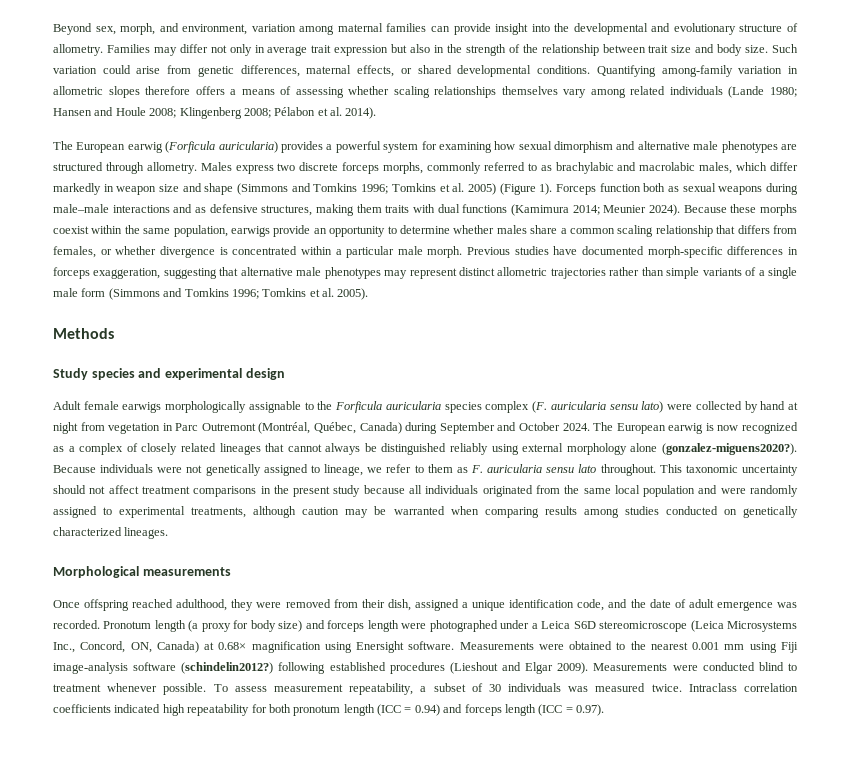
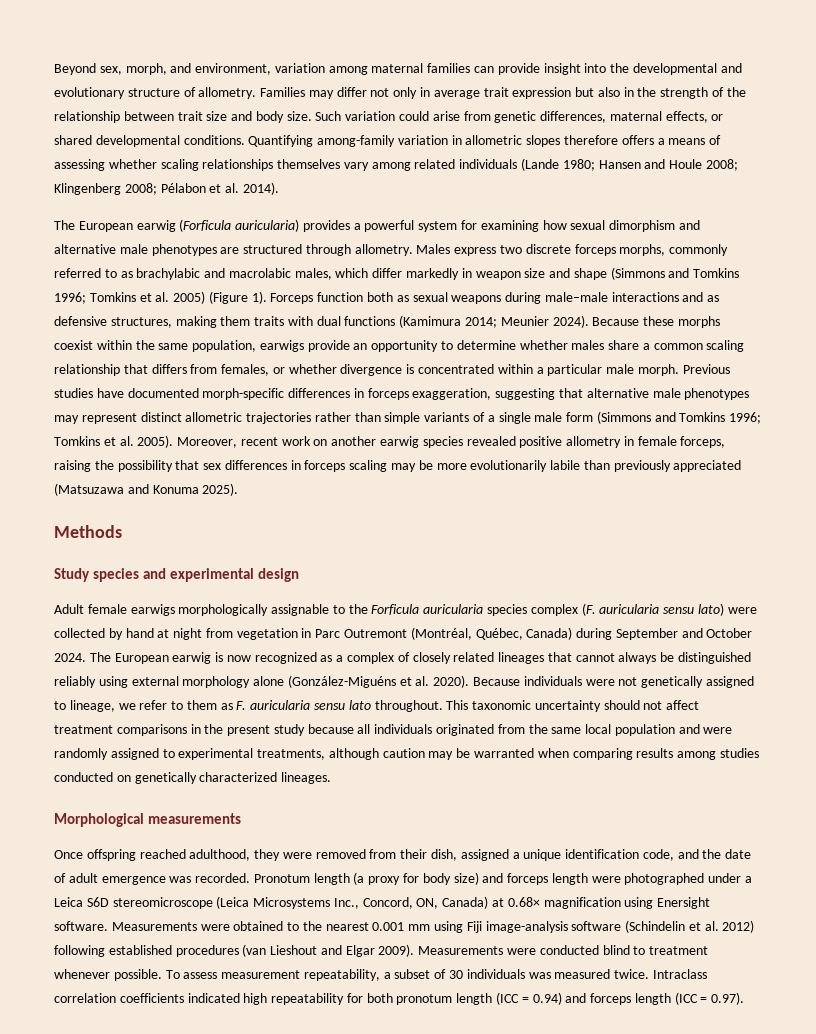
+ Moreover, recent work on another earwig species revealed positive allometry in female forceps, raising the possibility that sex differences in forceps scaling may be more evolutionarily labile than previously appreciated (Matsuzawa and Konuma 2025).
- The European earwig is now recognized as a complex of closely related lineages that cannot always be distinguished reliably using external morphology alone (gonzalez-miguens2020?).
+ The European earwig is now recognized as a complex of closely related lineages that cannot always be distinguished reliably using external morphology alone (González-Miguéns et al. 2020).
- Measurements were obtained to the nearest 0.001 mm using Fiji image-analysis software (schindelin2012?) following established procedures (Lieshout and Elgar 2009).
+ Measurements were obtained to the nearest 0.001 mm using Fiji image-analysis software (Schindelin et al. 2012) following established procedures (van Lieshout and Elgar 2009).

